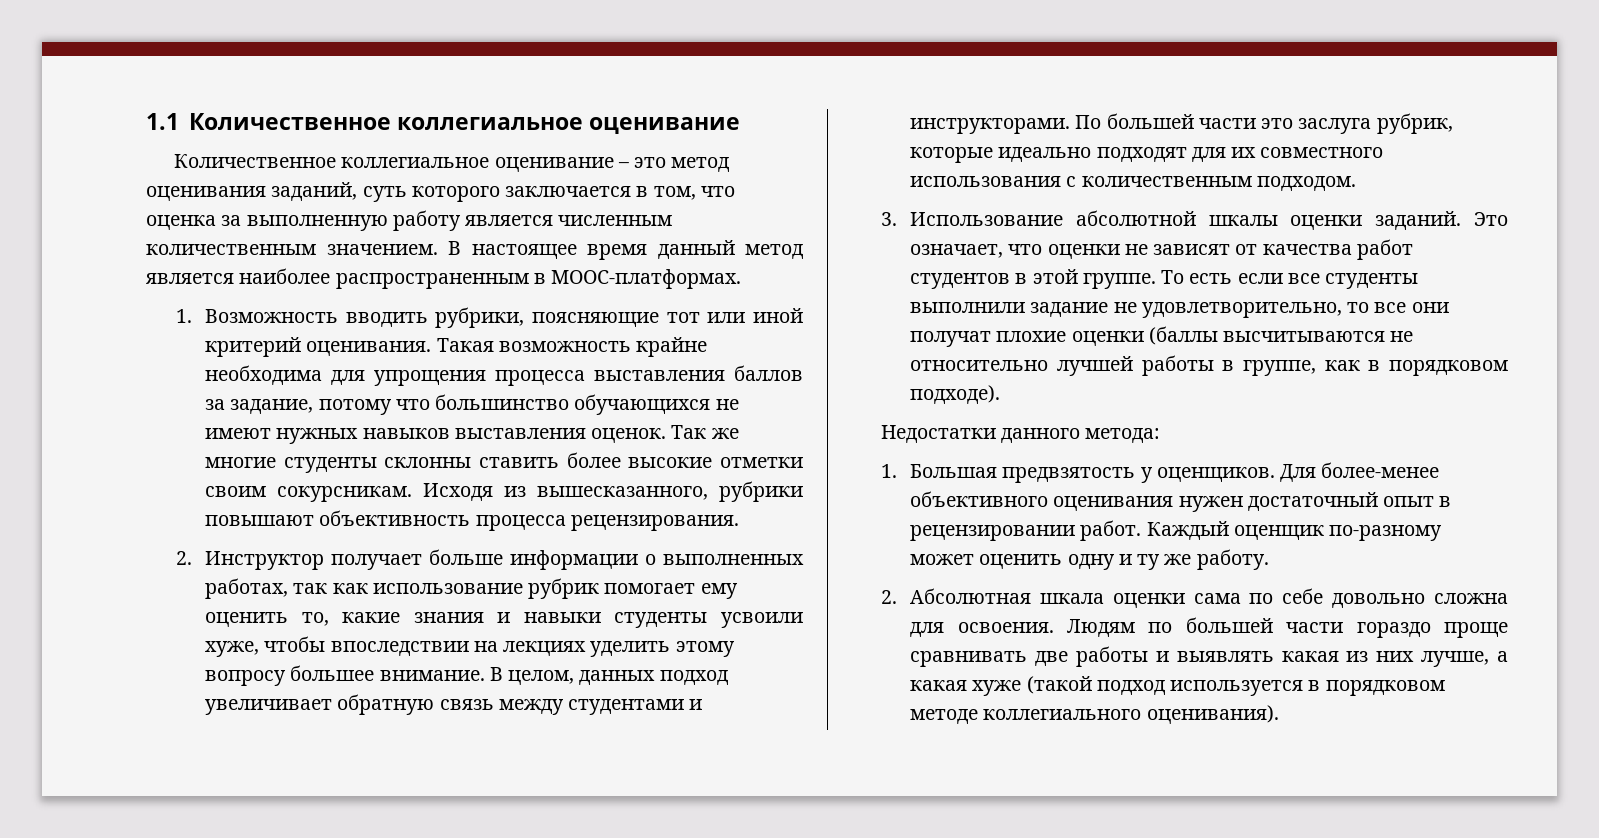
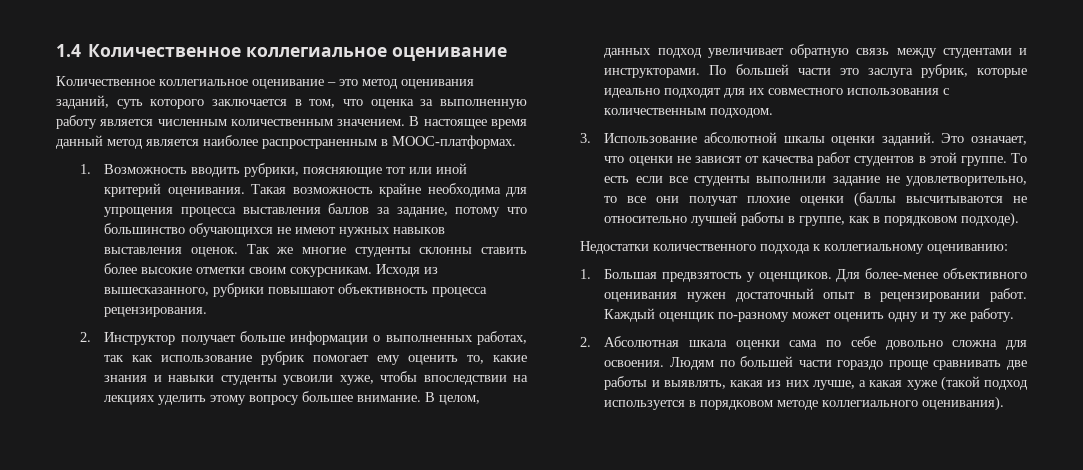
- 1.1 Количественное коллегиальное оценивание
+ 1.4 Количественное коллегиальное оценивание
- Недостатки данного метода:
+ Недостатки количественного подхода к коллегиальному оцениванию:
- Людям по большей части гораздо проще сравнивать две работы и выявлять какая из них лучше, а какая хуже (такой подход используется в порядковом методе коллегиального оценивания).
+ Людям по большей части гораздо проще сравнивать две работы и выявлять, какая из них лучше, а какая хуже (такой подход используется в порядковом методе коллегиального оценивания).

